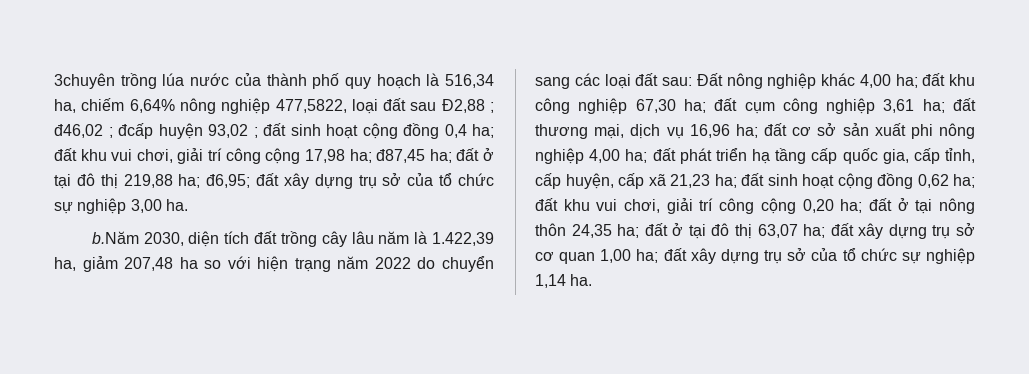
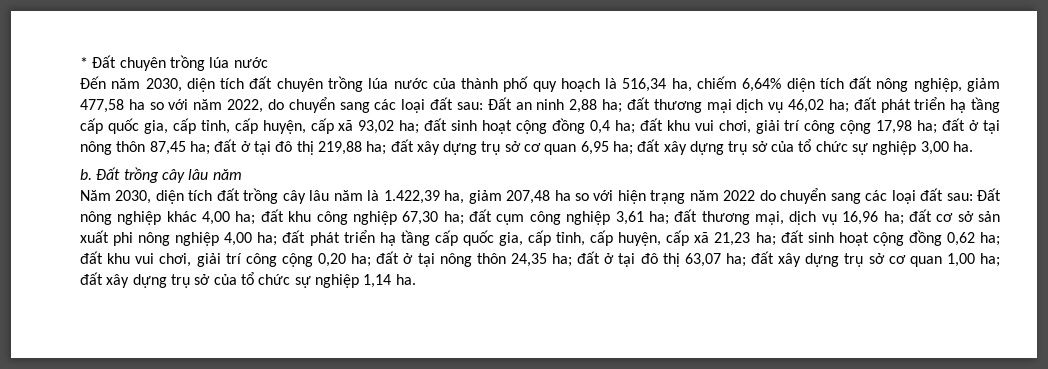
- 3chuyên trồng lúa nước của thành phố quy hoạch là 516,34 ha, chiếm 6,64% nông nghiệp 477,5822, loại đất sau Đ2,88 ; đ46,02 ; đcấp huyện 93,02 ; đất sinh hoạt cộng đồng 0,4 ha; đất khu vui chơi, giải trí công cộng 17,98 ha; đ87,45 ha; đất ở tại đô thị 219,88 ha; đ6,95; đất xây dựng trụ sở của tổ chức sự nghiệp 3,00 ha.
+ * Đất chuyên trồng lúa nước
+ Đến năm 2030, diện tích đất chuyên trồng lúa nước của thành phố quy hoạch là 516,34 ha, chiếm 6,64% diện tích đất nông nghiệp, giảm 477,58 ha so với năm 2022, do chuyển sang các loại đất sau: Đất an ninh 2,88 ha; đất thương mại dịch vụ 46,02 ha; đất phát triển hạ tầng cấp quốc gia, cấp tỉnh, cấp huyện, cấp xã 93,02 ha; đất sinh hoạt cộng đồng 0,4 ha; đất khu vui chơi, giải trí công cộng 17,98 ha; đất ở tại nông thôn 87,45 ha; đất ở tại đô thị 219,88 ha; đất xây dựng trụ sở cơ quan 6,95 ha; đất xây dựng trụ sở của tổ chức sự nghiệp 3,00 ha.
- b.Năm 2030, diện tích đất trồng cây lâu năm là 1.422,39 ha, giảm 207,48 ha so với hiện trạng năm 2022 do chuyển sang các loại đất sau:
+ b. Đất trồng cây lâu năm
+ Năm 2030, diện tích đất trồng cây lâu năm là 1.422,39 ha, giảm 207,48 ha so với hiện trạng năm 2022 do chuyển sang các loại đất sau:

